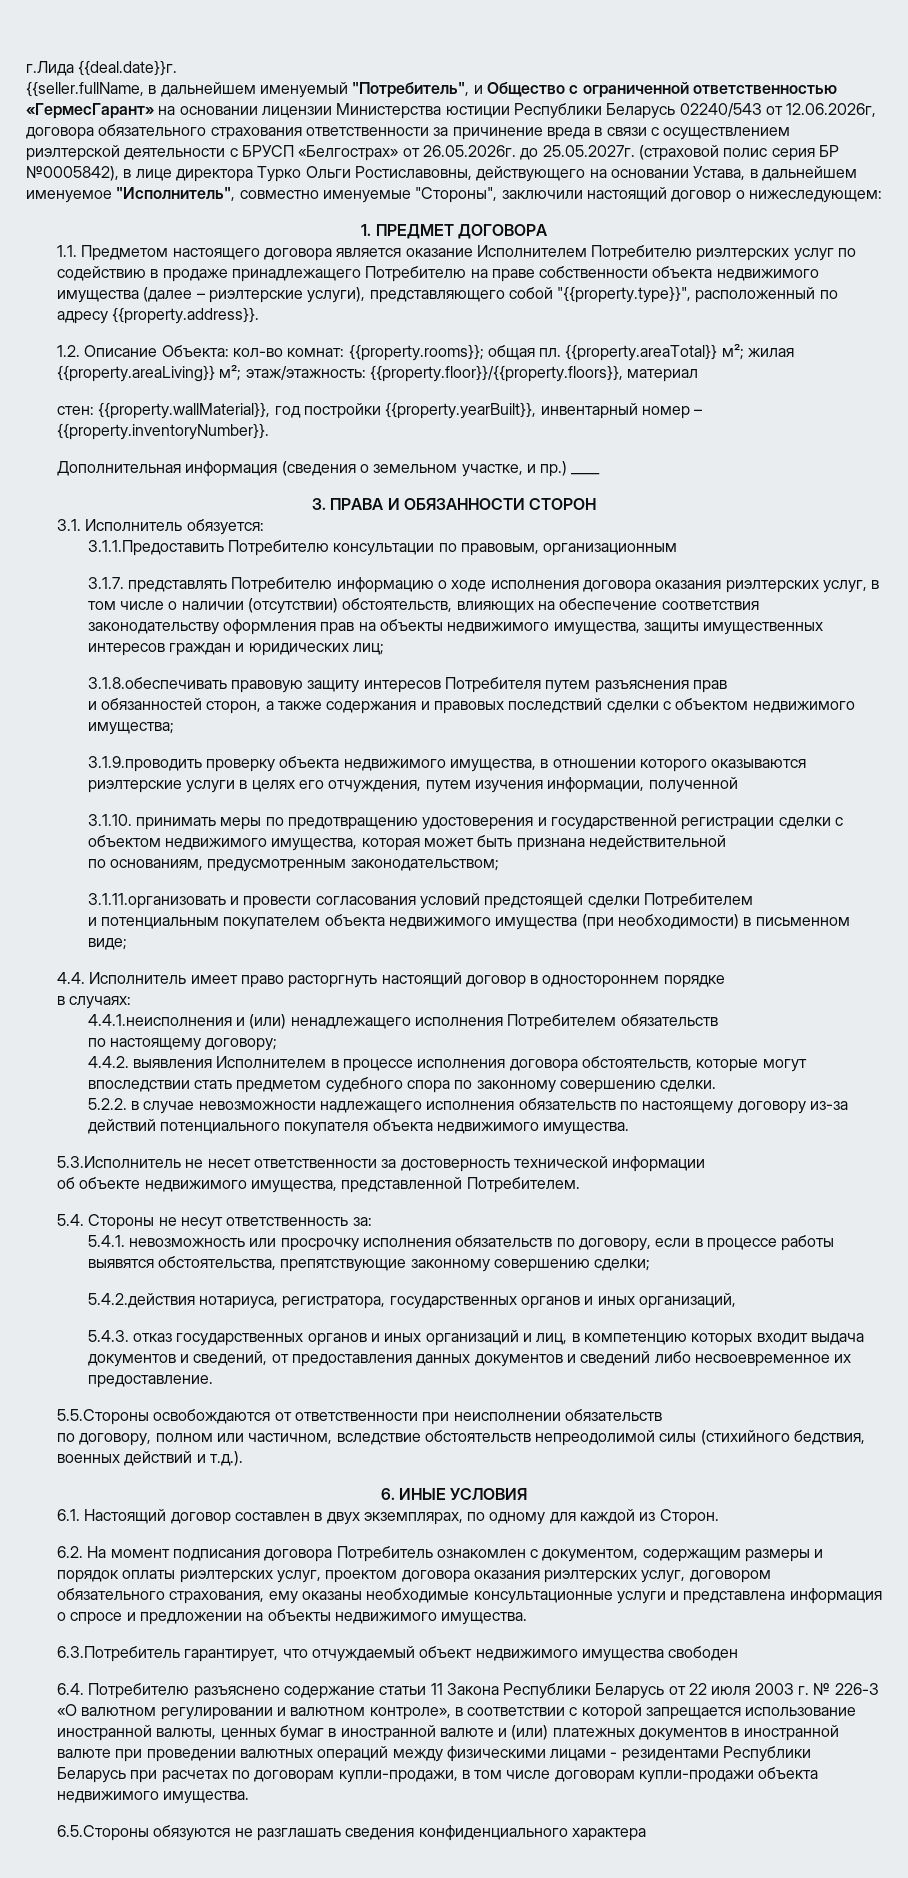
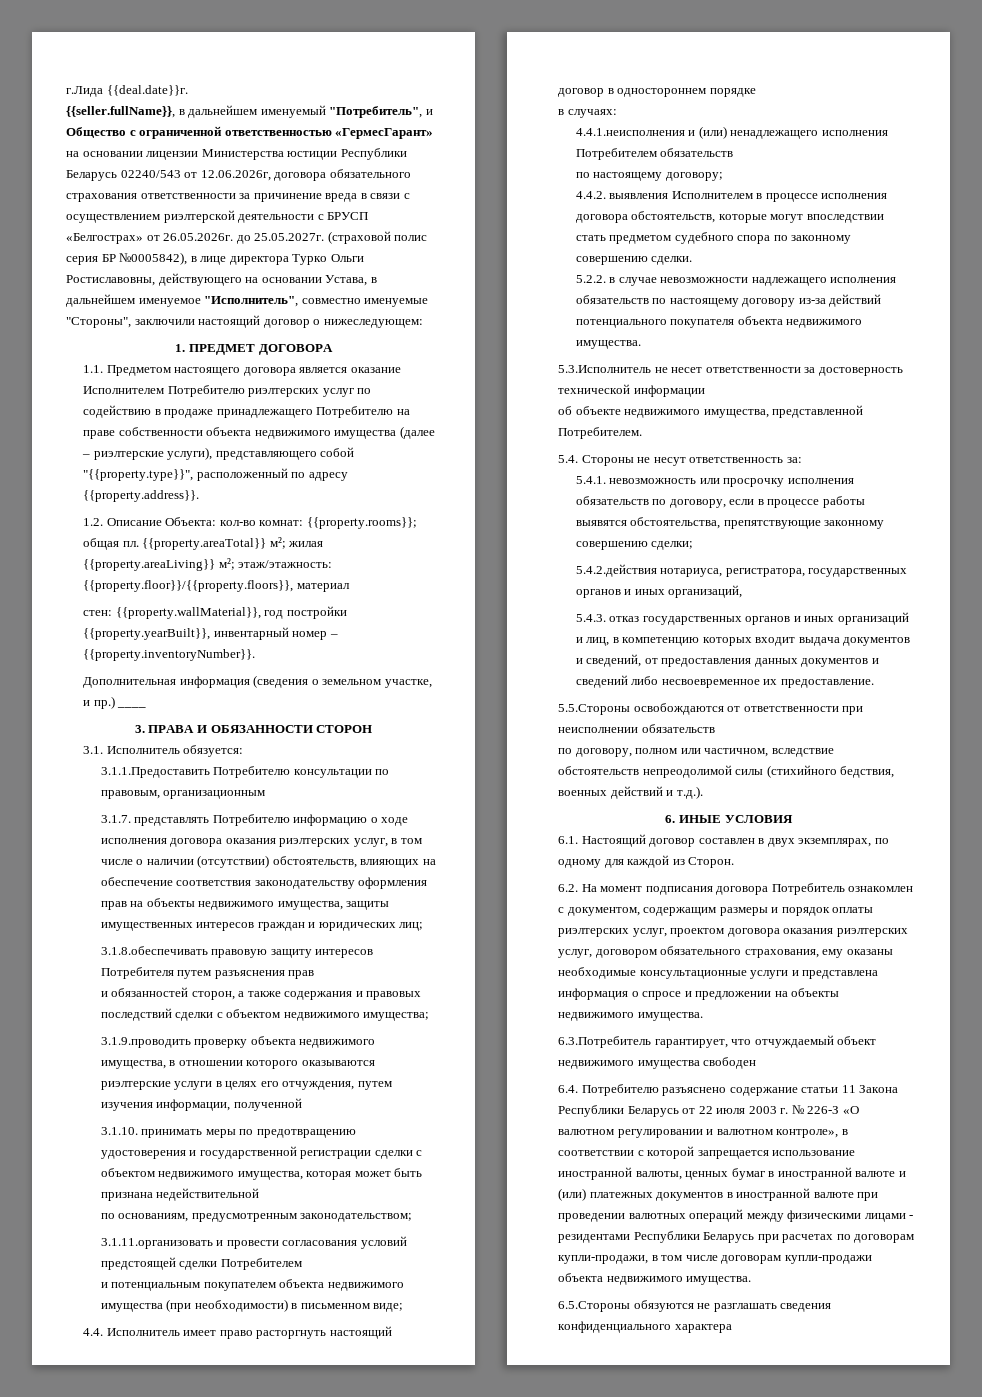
- {{seller.fullName, в дальнейшем именуемый "Потребитель", и Общество с ограниченной ответственностью «ГермесГарант» на основании лицензии Министерства юстиции Республики Беларусь 02240/543 от 12.06.2026г, договора обязательного страхования ответственности за причинение вреда в связи с осуществлением риэлтерской деятельности с БРУСП «Белгострах» от 26.05.2026г. до 25.05.2027г. (страховой полис серия БР №0005842), в лице директора Турко Ольги Ростиславовны, действующего на основании Устава, в дальнейшем именуемое "Исполнитель", совместно именуемые "Стороны", заключили настоящий договор о нижеследующем:
+ {{seller.fullName}}, в дальнейшем именуемый "Потребитель", и Общество с ограниченной ответственностью «ГермесГарант» на основании лицензии Министерства юстиции Республики Беларусь 02240/543 от 12.06.2026г, договора обязательного страхования ответственности за причинение вреда в связи с осуществлением риэлтерской деятельности с БРУСП «Белгострах» от 26.05.2026г. до 25.05.2027г. (страховой полис серия БР №0005842), в лице директора Турко Ольги Ростиславовны, действующего на основании Устава, в дальнейшем именуемое "Исполнитель", совместно именуемые "Стороны", заключили настоящий договор о нижеследующем:

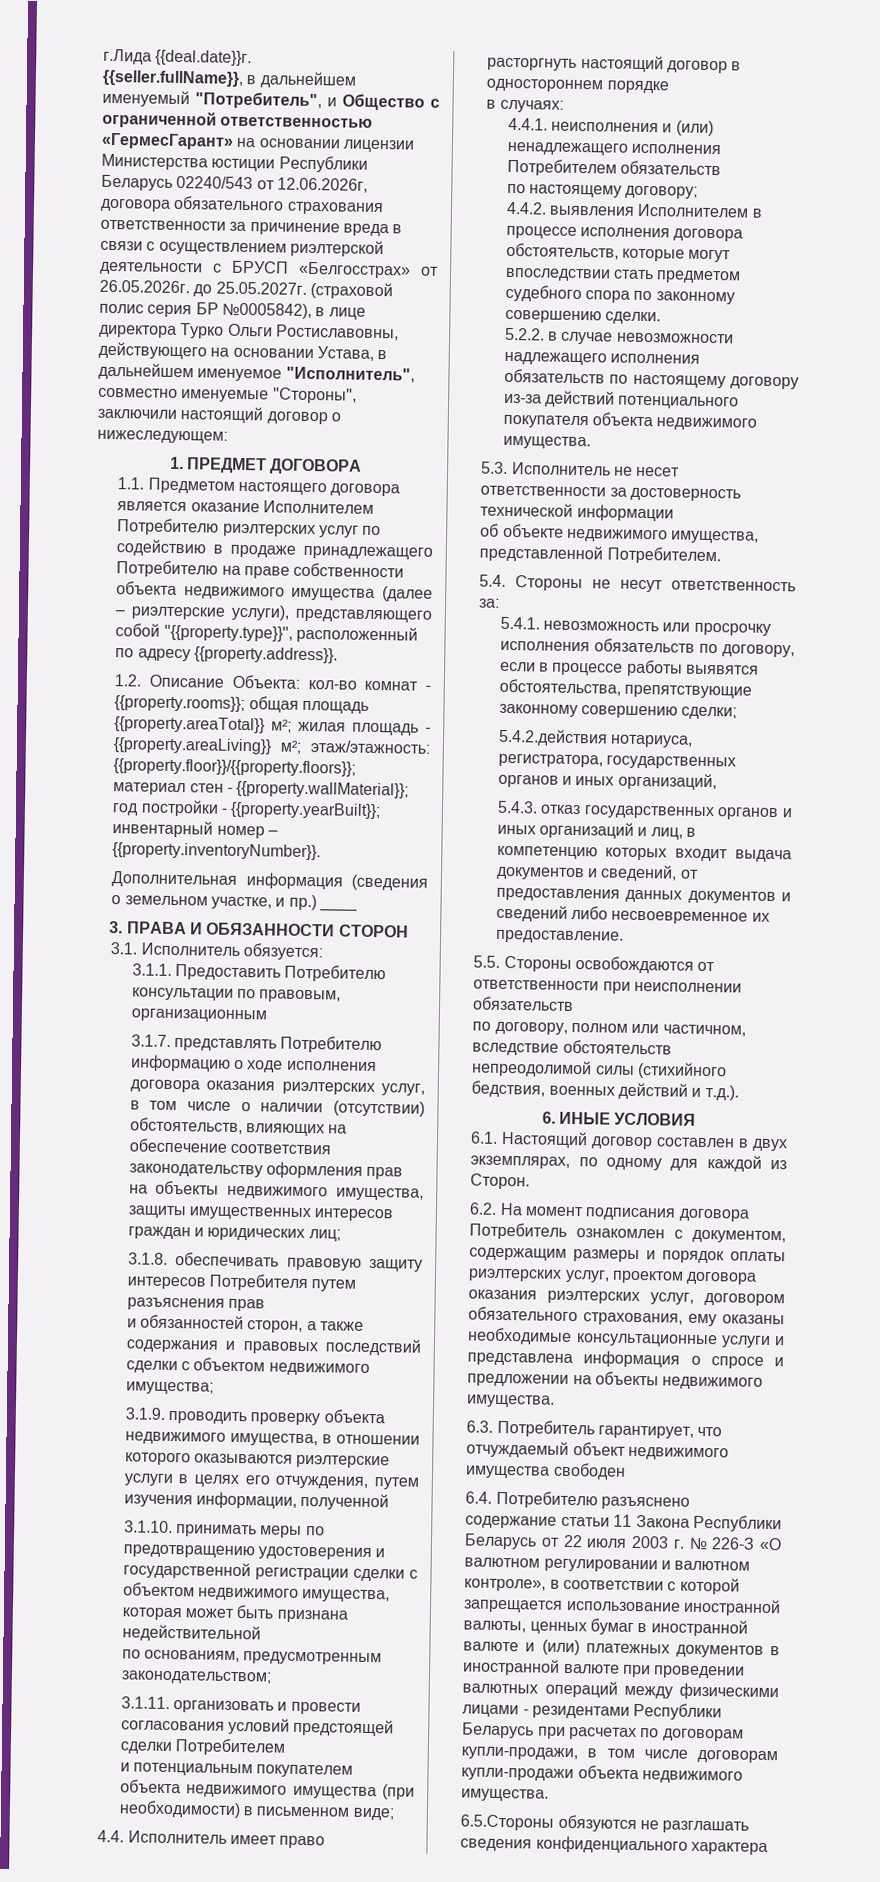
- {{seller.fullName}}, в дальнейшем именуемый "Потребитель", и Общество с ограниченной ответственностью «ГермесГарант» на основании лицензии Министерства юстиции Республики Беларусь 02240/543 от 12.06.2026г, договора обязательного страхования ответственности за причинение вреда в связи с осуществлением риэлтерской деятельности с БРУСП «Белгострах» от 26.05.2026г. до 25.05.2027г. (страховой полис серия БР №0005842), в лице директора Турко Ольги Ростиславовны, действующего на основании Устава, в дальнейшем именуемое "Исполнитель", совместно именуемые "Стороны", заключили настоящий договор о нижеследующем:
+ {{seller.fullName}}, в дальнейшем именуемый "Потребитель", и Общество с ограниченной ответственностью «ГермесГарант» на основании лицензии Министерства юстиции Республики Беларусь 02240/543 от 12.06.2026г, договора обязательного страхования ответственности за причинение вреда в связи с осуществлением риэлтерской деятельности с БРУСП «Белгосстрах» от 26.05.2026г. до 25.05.2027г. (страховой полис серия БР №0005842), в лице директора Турко Ольги Ростиславовны, действующего на основании Устава, в дальнейшем именуемое "Исполнитель", совместно именуемые "Стороны", заключили настоящий договор о нижеследующем:
- 1.2. Описание Объекта: кол-во комнат: {{property.rooms}}; общая пл. {{property.areaTotal}} м²; жилая {{property.areaLiving}} м²; этаж/этажность: {{property.floor}}/{{property.floors}}, материал
- стен: {{property.wallMaterial}}, год постройки {{property.yearBuilt}}, инвентарный номер – {{property.inventoryNumber}}.
+ 1.2. Описание Объекта: кол-во комнат - {{property.rooms}}; общая площадь {{property.areaTotal}} м²; жилая площадь - {{property.areaLiving}} м²; этаж/этажность: {{property.floor}}/{{property.floors}}; материал стен - {{property.wallMaterial}}; год постройки - {{property.yearBuilt}}; инвентарный номер – {{property.inventoryNumber}}.
- 3.1.1.Предоставить Потребителю консультации по правовым, организационным
+ 3.1.1. Предоставить Потребителю консультации по правовым, организационным
- 3.1.8.обеспечивать правовую защиту интересов Потребителя путем разъяснения прав
+ 3.1.8. обеспечивать правовую защиту интересов Потребителя путем разъяснения прав
- 3.1.9.проводить проверку объекта недвижимого имущества, в отношении которого оказываются риэлтерские услуги в целях его отчуждения, путем изучения информации, полученной
+ 3.1.9. проводить проверку объекта недвижимого имущества, в отношении которого оказываются риэлтерские услуги в целях его отчуждения, путем изучения информации, полученной
- 3.1.11.организовать и провести согласования условий предстоящей сделки Потребителем
+ 3.1.11. организовать и провести согласования условий предстоящей сделки Потребителем
- 4.4.1.неисполнения и (или) ненадлежащего исполнения Потребителем обязательств
+ 4.4.1. неисполнения и (или) ненадлежащего исполнения Потребителем обязательств
- 5.3.Исполнитель не несет ответственности за достоверность технической информации
+ 5.3. Исполнитель не несет ответственности за достоверность технической информации
- 5.5.Стороны освобождаются от ответственности при неисполнении обязательств
+ 5.5. Стороны освобождаются от ответственности при неисполнении обязательств
- 6.3.Потребитель гарантирует, что отчуждаемый объект недвижимого имущества свободен
+ 6.3. Потребитель гарантирует, что отчуждаемый объект недвижимого имущества свободен

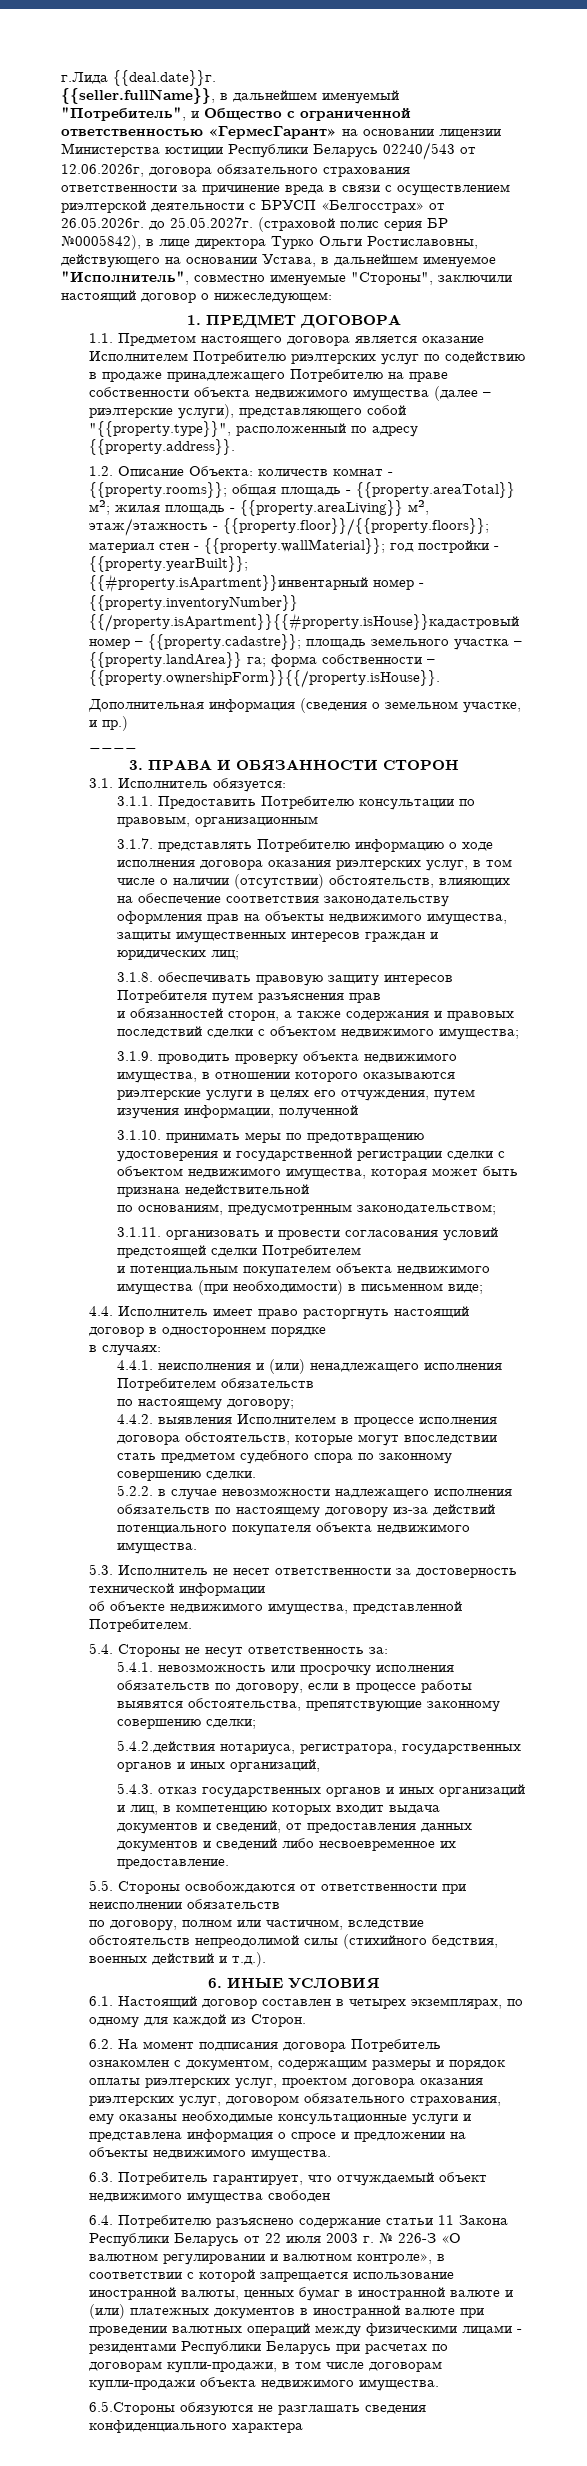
- 1.2. Описание Объекта: кол-во комнат - {{property.rooms}}; общая площадь {{property.areaTotal}} м²; жилая площадь - {{property.areaLiving}} м²; этаж/этажность: {{property.floor}}/{{property.floors}}; материал стен - {{property.wallMaterial}}; год постройки - {{property.yearBuilt}}; инвентарный номер – {{property.inventoryNumber}}.
+ 1.2. Описание Объекта: количеств комнат - {{property.rooms}}; общая площадь - {{property.areaTotal}} м²; жилая площадь - {{property.areaLiving}} м², этаж/этажность - {{property.floor}}/{{property.floors}}; материал стен - {{property.wallMaterial}}; год постройки - {{property.yearBuilt}}; {{#property.isApartment}}инвентарный номер - {{property.inventoryNumber}} {{/property.isApartment}}{{#property.isHouse}}кадастровый номер – {{property.cadastre}}; площадь земельного участка – {{property.landArea}} га; форма собственности – {{property.ownershipForm}}{{/property.isHouse}}.
- Дополнительная информация (сведения о земельном участке, и пр.) ____
+ Дополнительная информация (сведения о земельном участке, и пр.)
+ ____
- 6.1. Настоящий договор составлен в двух экземплярах, по одному для каждой из Сторон.
+ 6.1. Настоящий договор составлен в четырех экземплярах, по одному для каждой из Сторон.

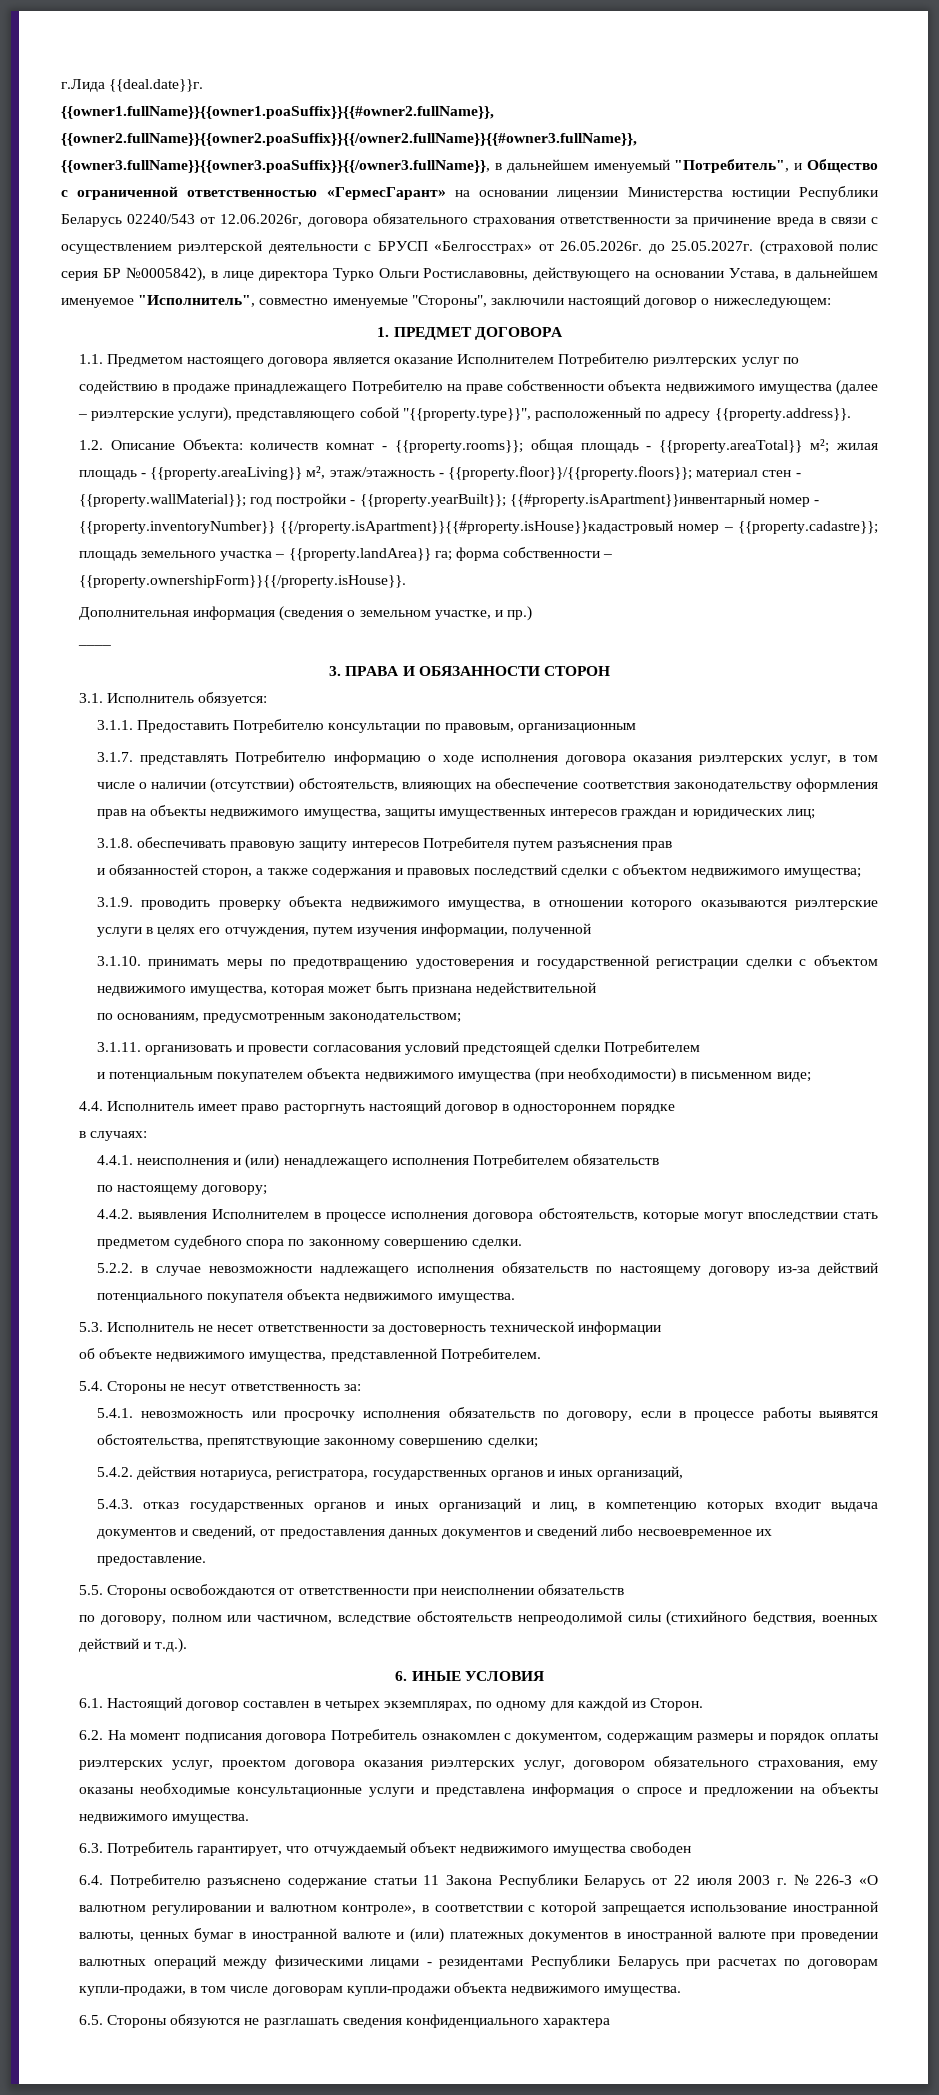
- {{seller.fullName}}, в дальнейшем именуемый "Потребитель", и Общество с ограниченной ответственностью «ГермесГарант» на основании лицензии Министерства юстиции Республики Беларусь 02240/543 от 12.06.2026г, договора обязательного страхования ответственности за причинение вреда в связи с осуществлением риэлтерской деятельности с БРУСП «Белгосстрах» от 26.05.2026г. до 25.05.2027г. (страховой полис серия БР №0005842), в лице директора Турко Ольги Ростиславовны, действующего на основании Устава, в дальнейшем именуемое "Исполнитель", совместно именуемые "Стороны", заключили настоящий договор о нижеследующем:
+ {{owner1.fullName}}{{owner1.poaSuffix}}{{#owner2.fullName}}, {{owner2.fullName}}{{owner2.poaSuffix}}{{/owner2.fullName}}{{#owner3.fullName}}, {{owner3.fullName}}{{owner3.poaSuffix}}{{/owner3.fullName}}, в дальнейшем именуемый "Потребитель", и Общество с ограниченной ответственностью «ГермесГарант» на основании лицензии Министерства юстиции Республики Беларусь 02240/543 от 12.06.2026г, договора обязательного страхования ответственности за причинение вреда в связи с осуществлением риэлтерской деятельности с БРУСП «Белгосстрах» от 26.05.2026г. до 25.05.2027г. (страховой полис серия БР №0005842), в лице директора Турко Ольги Ростиславовны, действующего на основании Устава, в дальнейшем именуемое "Исполнитель", совместно именуемые "Стороны", заключили настоящий договор о нижеследующем:
- 5.4.2.действия нотариуса, регистратора, государственных органов и иных организаций,
+ 5.4.2. действия нотариуса, регистратора, государственных органов и иных организаций,
- 6.5.Стороны обязуются не разглашать сведения конфиденциального характера
+ 6.5. Стороны обязуются не разглашать сведения конфиденциального характера

